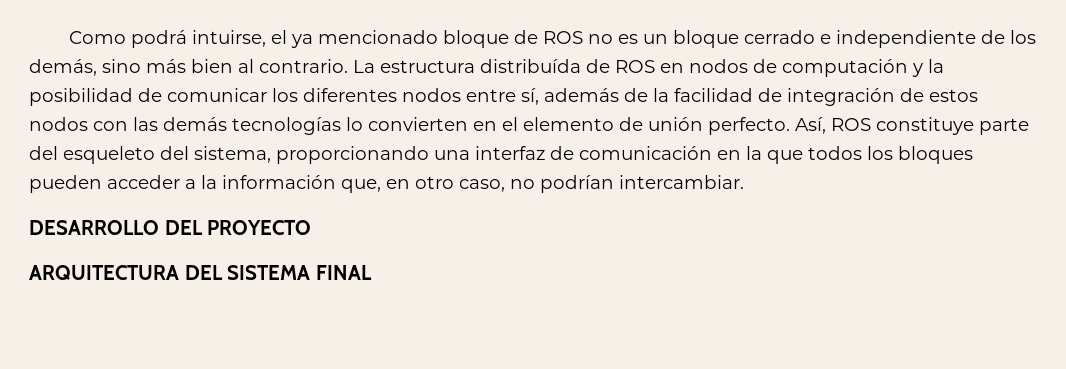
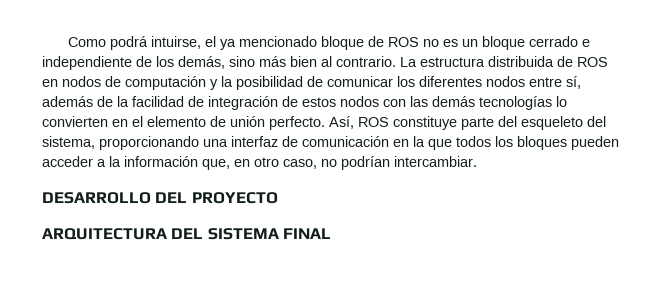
- La estructura distribuída de ROS en nodos de computación y la posibilidad de comunicar los diferentes nodos entre sí, además de la facilidad de integración de estos nodos con las demás tecnologías lo convierten en el elemento de unión perfecto.
+ La estructura distribuida de ROS en nodos de computación y la posibilidad de comunicar los diferentes nodos entre sí, además de la facilidad de integración de estos nodos con las demás tecnologías lo convierten en el elemento de unión perfecto.

